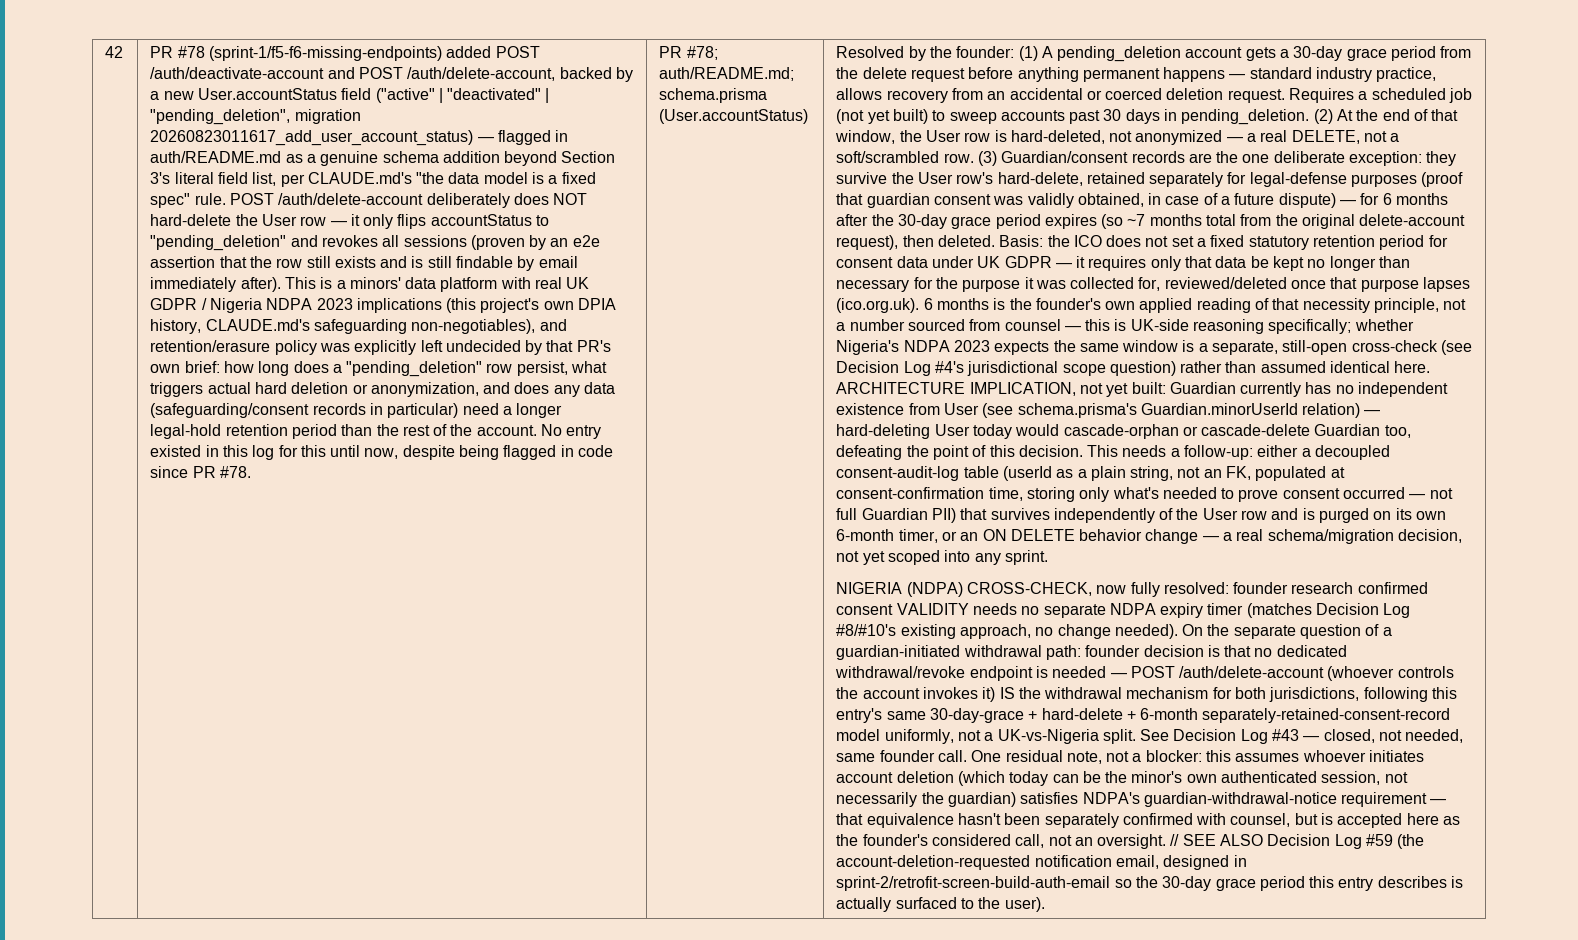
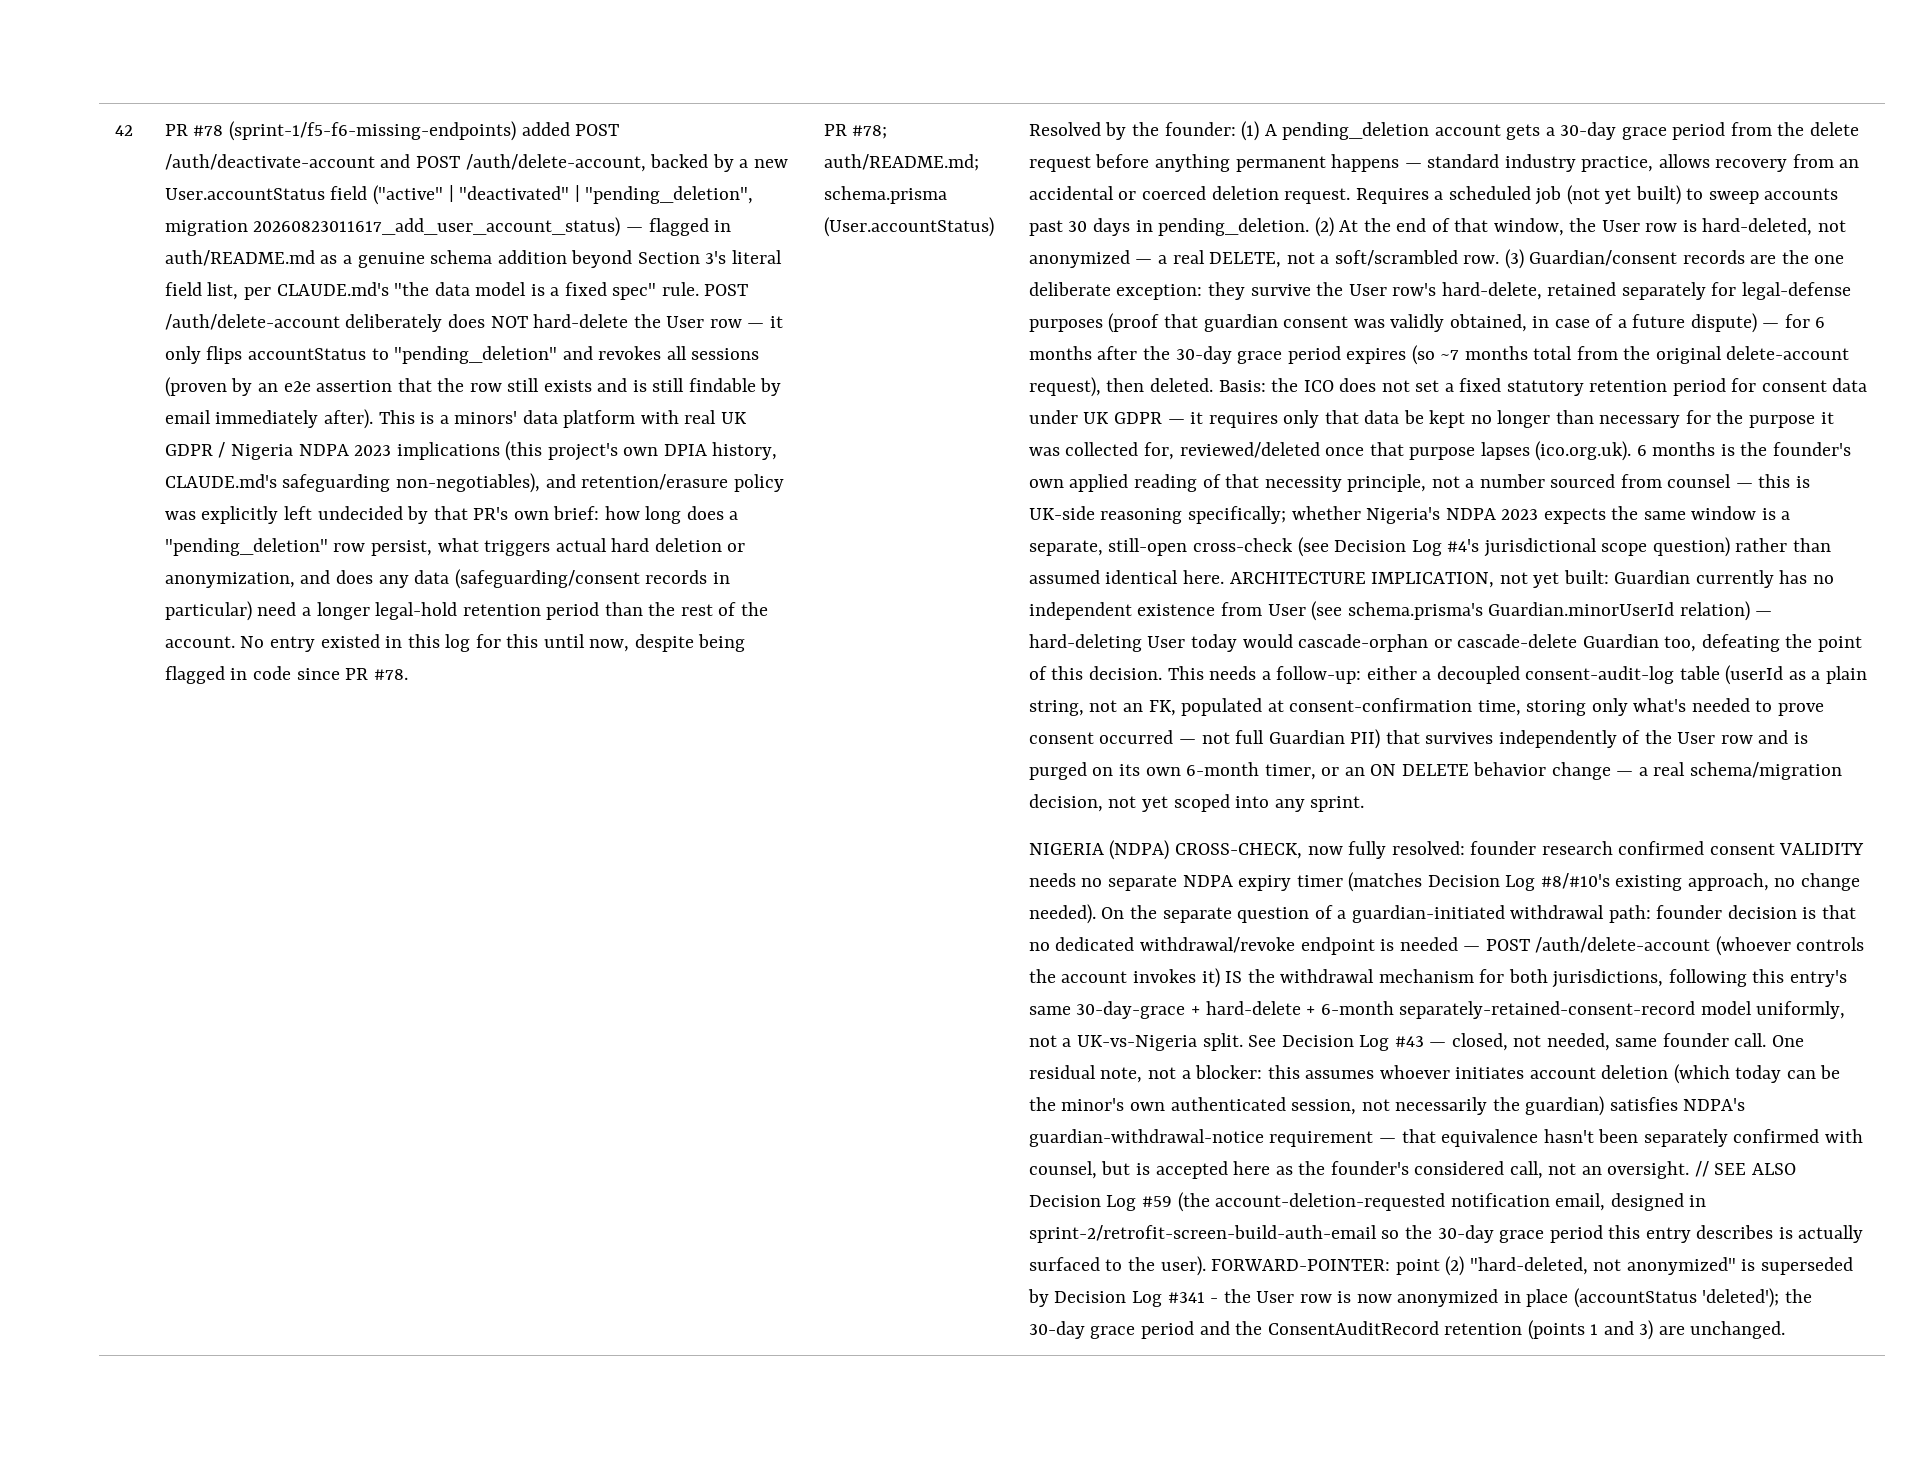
+ FORWARD-POINTER: point (2) "hard-deleted, not anonymized" is superseded by Decision Log #341 - the User row is now anonymized in place (accountStatus 'deleted'); the 30-day grace period and the ConsentAuditRecord retention (points 1 and 3) are unchanged.

